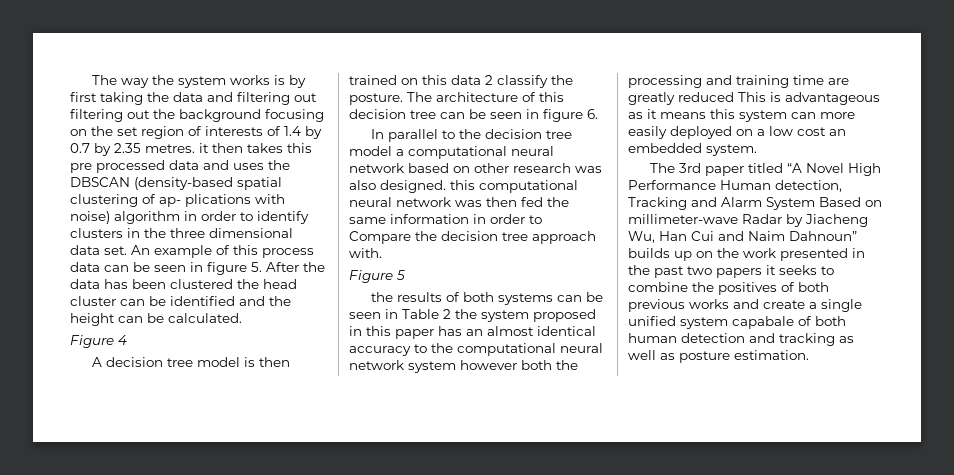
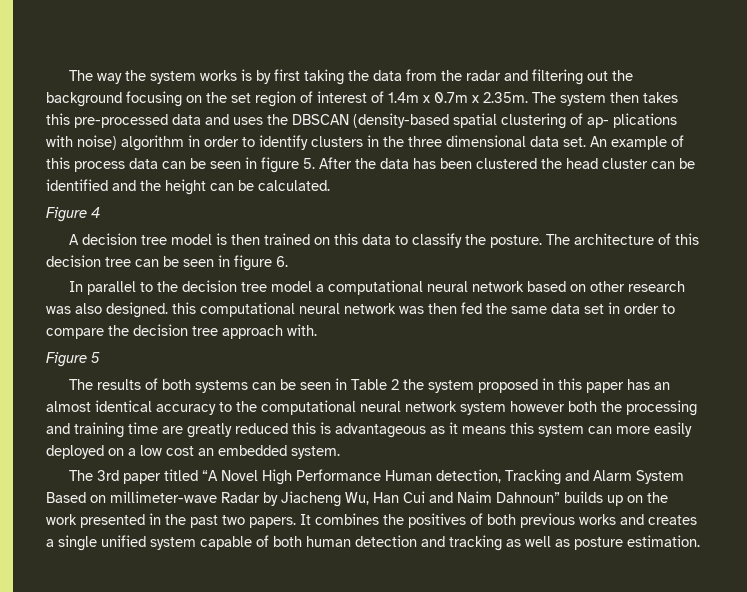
- The way the system works is by first taking the data and filtering out filtering out the background focusing on the set region of interests of 1.4 by 0.7 by 2.35 metres. it then takes this pre processed data and uses the DBSCAN (density-based spatial clustering of ap- plications with noise) algorithm in order to identify clusters in the three dimensional data set.
+ The way the system works is by first taking the data from the radar and filtering out the background focusing on the set region of interest of 1.4m x 0.7m x 2.35m. The system then takes this pre-processed data and uses the DBSCAN (density-based spatial clustering of ap- plications with noise) algorithm in order to identify clusters in the three dimensional data set.
- A decision tree model is then trained on this data 2 classify the posture.
+ A decision tree model is then trained on this data to classify the posture.
- In parallel to the decision tree model a computational neural network based on other research was also designed. this computational neural network was then fed the same information in order to Compare the decision tree approach with.
+ In parallel to the decision tree model a computational neural network based on other research was also designed. this computational neural network was then fed the same data set in order to compare the decision tree approach with.
- the results of both systems can be seen in Table 2 the system proposed in this paper has an almost identical accuracy to the computational neural network system however both the processing and training time are greatly reduced This is advantageous as it means this system can more easily deployed on a low cost an embedded system.
+ The results of both systems can be seen in Table 2 the system proposed in this paper has an almost identical accuracy to the computational neural network system however both the processing and training time are greatly reduced this is advantageous as it means this system can more easily deployed on a low cost an embedded system.
- The 3rd paper titled “A Novel High Performance Human detection, Tracking and Alarm System Based on millimeter-wave Radar by Jiacheng Wu, Han Cui and Naim Dahnoun” builds up on the work presented in the past two papers it seeks to combine the positives of both previous works and create a single unified system capabale of both human detection and tracking as well as posture estimation.
+ The 3rd paper titled “A Novel High Performance Human detection, Tracking and Alarm System Based on millimeter-wave Radar by Jiacheng Wu, Han Cui and Naim Dahnoun” builds up on the work presented in the past two papers. It combines the positives of both previous works and creates a single unified system capable of both human detection and tracking as well as posture estimation.

